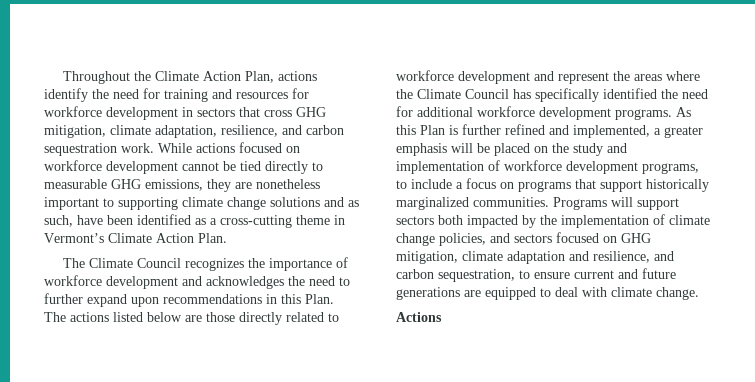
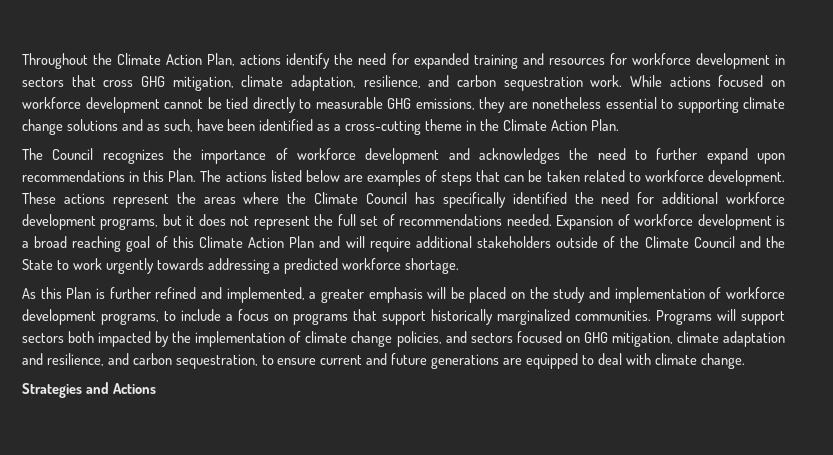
- Throughout the Climate Action Plan, actions identify the need for training and resources for workforce development in sectors that cross GHG mitigation, climate adaptation, resilience, and carbon sequestration work.
+ Throughout the Climate Action Plan, actions identify the need for expanded training and resources for workforce development in sectors that cross GHG mitigation, climate adaptation, resilience, and carbon sequestration work.
- While actions focused on workforce development cannot be tied directly to measurable GHG emissions, they are nonetheless important to supporting climate change solutions and as such, have been identified as a cross-cutting theme in Vermont’s Climate Action Plan.
+ While actions focused on workforce development cannot be tied directly to measurable GHG emissions, they are nonetheless essential to supporting climate change solutions and as such, have been identified as a cross-cutting theme in the Climate Action Plan.
- The Climate Council recognizes the importance of workforce development and acknowledges the need to further expand upon recommendations in this Plan.
+ The Council recognizes the importance of workforce development and acknowledges the need to further expand upon recommendations in this Plan.
- The actions listed below are those directly related to workforce development and represent the areas where the Climate Council has specifically identified the need for additional workforce development programs. As this Plan is further refined and implemented, a greater emphasis will be placed on the study and implementation of workforce development programs, to include a focus on programs that support historically marginalized communities.
+ The actions listed below are examples of steps that can be taken related to workforce development. These actions represent the areas where the Climate Council has specifically identified the need for additional workforce development programs, but it does not represent the full set of recommendations needed. Expansion of workforce development is a broad reaching goal of this Climate Action Plan and will require additional stakeholders outside of the Climate Council and the State to work urgently towards addressing a predicted workforce shortage.
+ As this Plan is further refined and implemented, a greater emphasis will be placed on the study and implementation of workforce development programs, to include a focus on programs that support historically marginalized communities.
- Actions
+ Strategies and Actions

